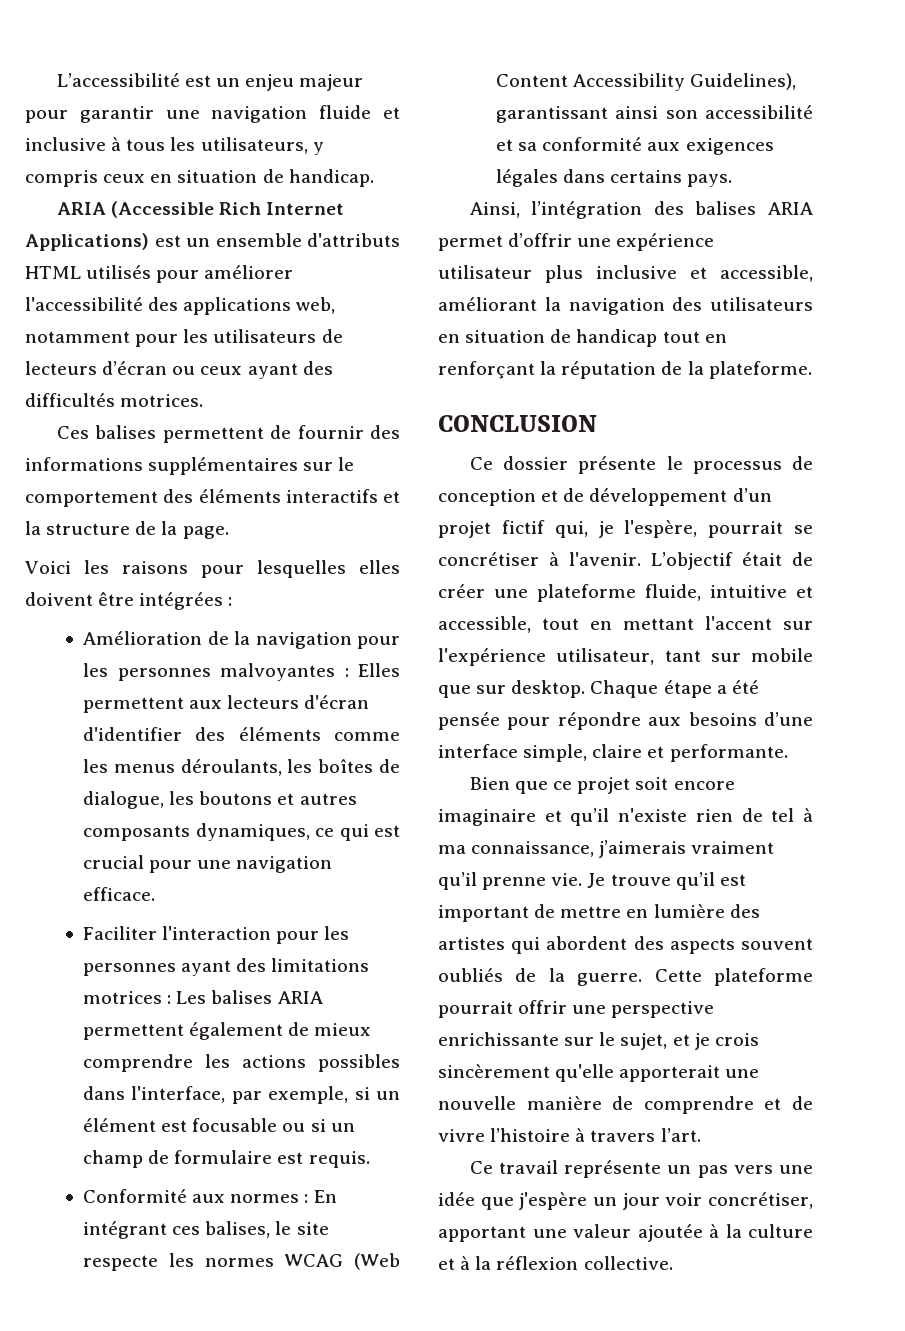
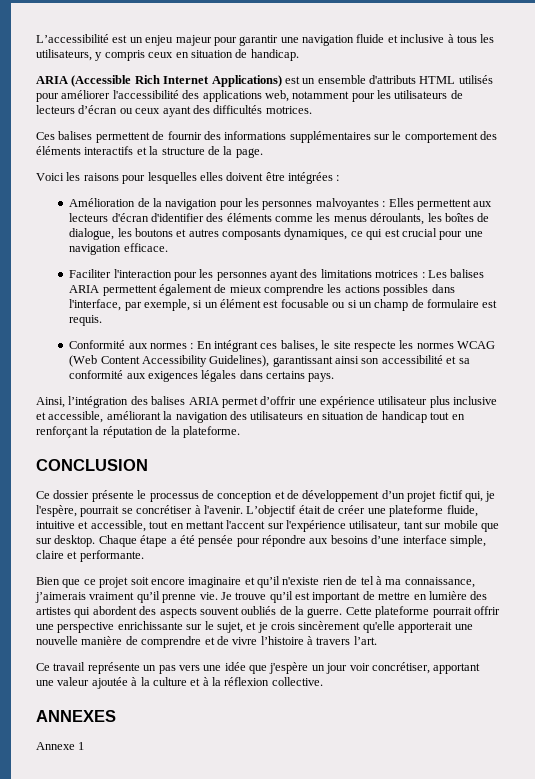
+ ANNEXES
+ Annexe 1

